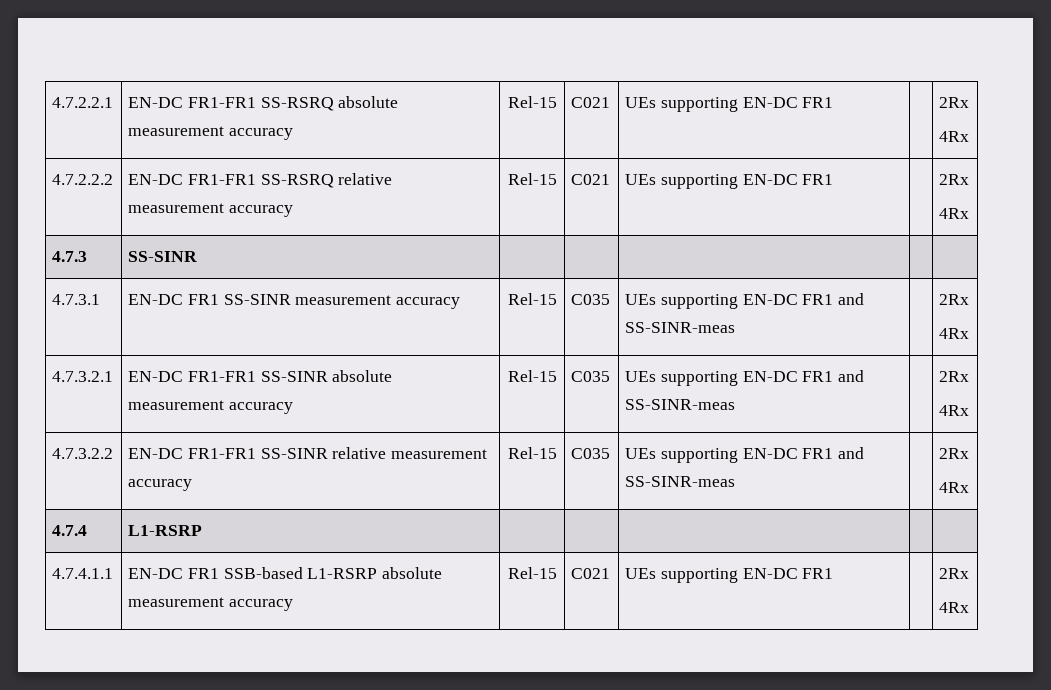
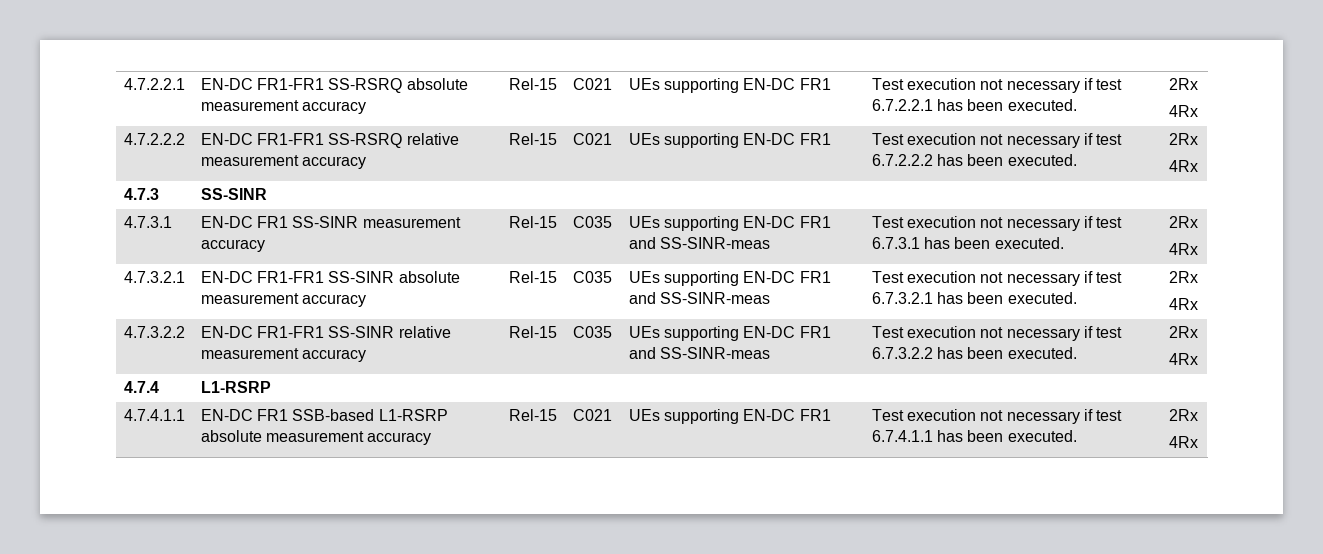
- 4.7.2.2.1 | EN-DC FR1-FR1 SS-RSRQ absolute measurement accuracy | Rel-15 | C021 | UEs supporting EN-DC FR1 | | 2Rx
+ 4.7.2.2.1 | EN-DC FR1-FR1 SS-RSRQ absolute measurement accuracy | Rel-15 | C021 | UEs supporting EN-DC FR1 | Test execution not necessary if test 6.7.2.2.1 has been executed. | 2Rx
- 4.7.2.2.2 | EN-DC FR1-FR1 SS-RSRQ relative measurement accuracy | Rel-15 | C021 | UEs supporting EN-DC FR1 | | 2Rx
+ 4.7.2.2.2 | EN-DC FR1-FR1 SS-RSRQ relative measurement accuracy | Rel-15 | C021 | UEs supporting EN-DC FR1 | Test execution not necessary if test 6.7.2.2.2 has been executed. | 2Rx
- 4.7.3.1 | EN-DC FR1 SS-SINR measurement accuracy | Rel-15 | C035 | UEs supporting EN-DC FR1 and SS-SINR-meas | | 2Rx
+ 4.7.3.1 | EN-DC FR1 SS-SINR measurement accuracy | Rel-15 | C035 | UEs supporting EN-DC FR1 and SS-SINR-meas | Test execution not necessary if test 6.7.3.1 has been executed. | 2Rx
- 4.7.3.2.1 | EN-DC FR1-FR1 SS-SINR absolute measurement accuracy | Rel-15 | C035 | UEs supporting EN-DC FR1 and SS-SINR-meas | | 2Rx
+ 4.7.3.2.1 | EN-DC FR1-FR1 SS-SINR absolute measurement accuracy | Rel-15 | C035 | UEs supporting EN-DC FR1 and SS-SINR-meas | Test execution not necessary if test 6.7.3.2.1 has been executed. | 2Rx
- 4.7.3.2.2 | EN-DC FR1-FR1 SS-SINR relative measurement accuracy | Rel-15 | C035 | UEs supporting EN-DC FR1 and SS-SINR-meas | | 2Rx
+ 4.7.3.2.2 | EN-DC FR1-FR1 SS-SINR relative measurement accuracy | Rel-15 | C035 | UEs supporting EN-DC FR1 and SS-SINR-meas | Test execution not necessary if test 6.7.3.2.2 has been executed. | 2Rx
- 4.7.4.1.1 | EN-DC FR1 SSB-based L1-RSRP absolute measurement accuracy | Rel-15 | C021 | UEs supporting EN-DC FR1 | | 2Rx
+ 4.7.4.1.1 | EN-DC FR1 SSB-based L1-RSRP absolute measurement accuracy | Rel-15 | C021 | UEs supporting EN-DC FR1 | Test execution not necessary if test 6.7.4.1.1 has been executed. | 2Rx

